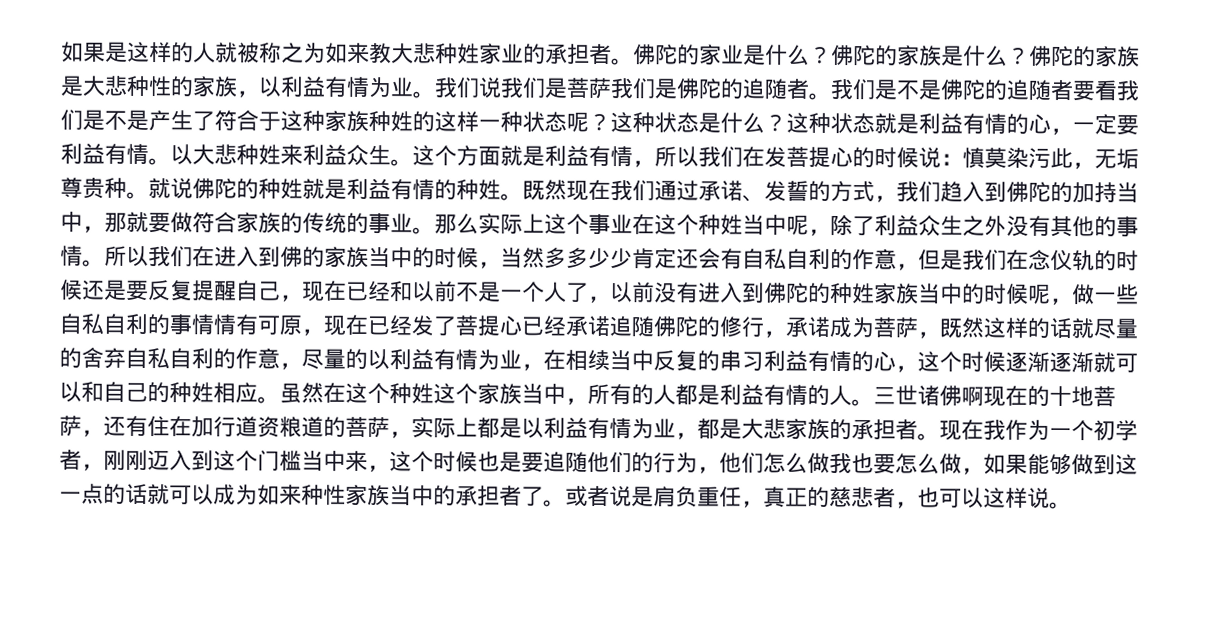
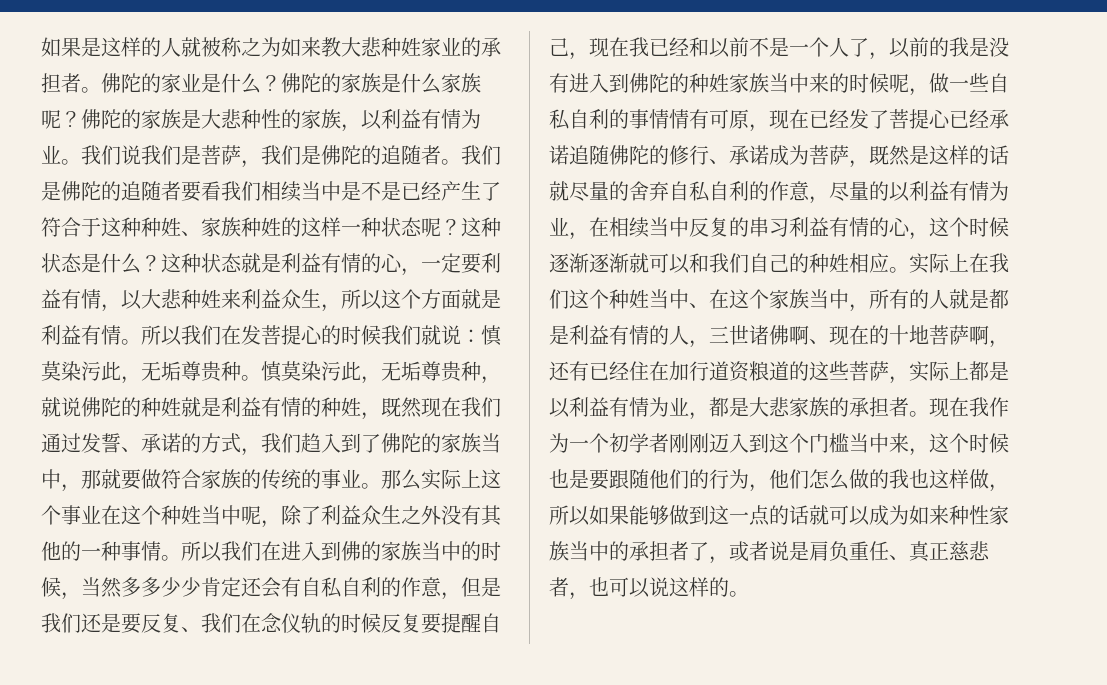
- 佛陀的家族是什么？
+ 佛陀的家族是什么家族呢？
- 我们说我们是菩萨我们是佛陀的追随者。
+ 我们说我们是菩萨，我们是佛陀的追随者。
- 我们是不是佛陀的追随者要看我们是不是产生了符合于这种家族种姓的这样一种状态呢？
+ 我们是佛陀的追随者要看我们相续当中是不是已经产生了符合于这种种姓、家族种姓的这样一种状态呢？
- 这种状态就是利益有情的心，一定要利益有情。以大悲种姓来利益众生。这个方面就是利益有情，所以我们在发菩提心的时候说：慎莫染污此，无垢尊贵种。
+ 这种状态就是利益有情的心，一定要利益有情，以大悲种姓来利益众生，所以这个方面就是利益有情。所以我们在发菩提心的时候我们就说：慎莫染污此，无垢尊贵种。
- 就说佛陀的种姓就是利益有情的种姓。既然现在我们通过承诺、发誓的方式，我们趋入到佛陀的加持当中，那就要做符合家族的传统的事业。
+ 慎莫染污此，无垢尊贵种，就说佛陀的种姓就是利益有情的种姓，既然现在我们通过发誓、承诺的方式，我们趋入到了佛陀的家族当中，那就要做符合家族的传统的事业。
- 那么实际上这个事业在这个种姓当中呢，除了利益众生之外没有其他的事情。
+ 那么实际上这个事业在这个种姓当中呢，除了利益众生之外没有其他的一种事情。
- 所以我们在进入到佛的家族当中的时候，当然多多少少肯定还会有自私自利的作意，但是我们在念仪轨的时候还是要反复提醒自己，现在已经和以前不是一个人了，以前没有进入到佛陀的种姓家族当中的时候呢，做一些自私自利的事情情有可原，现在已经发了菩提心已经承诺追随佛陀的修行，承诺成为菩萨，既然这样的话就尽量的舍弃自私自利的作意，尽量的以利益有情为业，在相续当中反复的串习利益有情的心，这个时候逐渐逐渐就可以和自己的种姓相应。
+ 所以我们在进入到佛的家族当中的时候，当然多多少少肯定还会有自私自利的作意，但是我们还是要反复、我们在念仪轨的时候反复要提醒自己，现在我已经和以前不是一个人了，以前的我是没有进入到佛陀的种姓家族当中来的时候呢，做一些自私自利的事情情有可原，现在已经发了菩提心已经承诺追随佛陀的修行、承诺成为菩萨，既然是这样的话就尽量的舍弃自私自利的作意，尽量的以利益有情为业，在相续当中反复的串习利益有情的心，这个时候逐渐逐渐就可以和我们自己的种姓相应。
- 虽然在这个种姓这个家族当中，所有的人都是利益有情的人。三世诸佛啊现在的十地菩萨，还有住在加行道资粮道的菩萨，实际上都是以利益有情为业，都是大悲家族的承担者。
+ 实际上在我们这个种姓当中、在这个家族当中，所有的人就是都是利益有情的人，三世诸佛啊、现在的十地菩萨啊，还有已经住在加行道资粮道的这些菩萨，实际上都是以利益有情为业，都是大悲家族的承担者。
- 现在我作为一个初学者，刚刚迈入到这个门槛当中来，这个时候也是要追随他们的行为，他们怎么做我也要怎么做，如果能够做到这一点的话就可以成为如来种性家族当中的承担者了。或者说是肩负重任，真正的慈悲者，也可以这样说。
+ 现在我作为一个初学者刚刚迈入到这个门槛当中来，这个时候也是要跟随他们的行为，他们怎么做的我也这样做，所以如果能够做到这一点的话就可以成为如来种性家族当中的承担者了，或者说是肩负重任、真正慈悲者，也可以说这样的。

